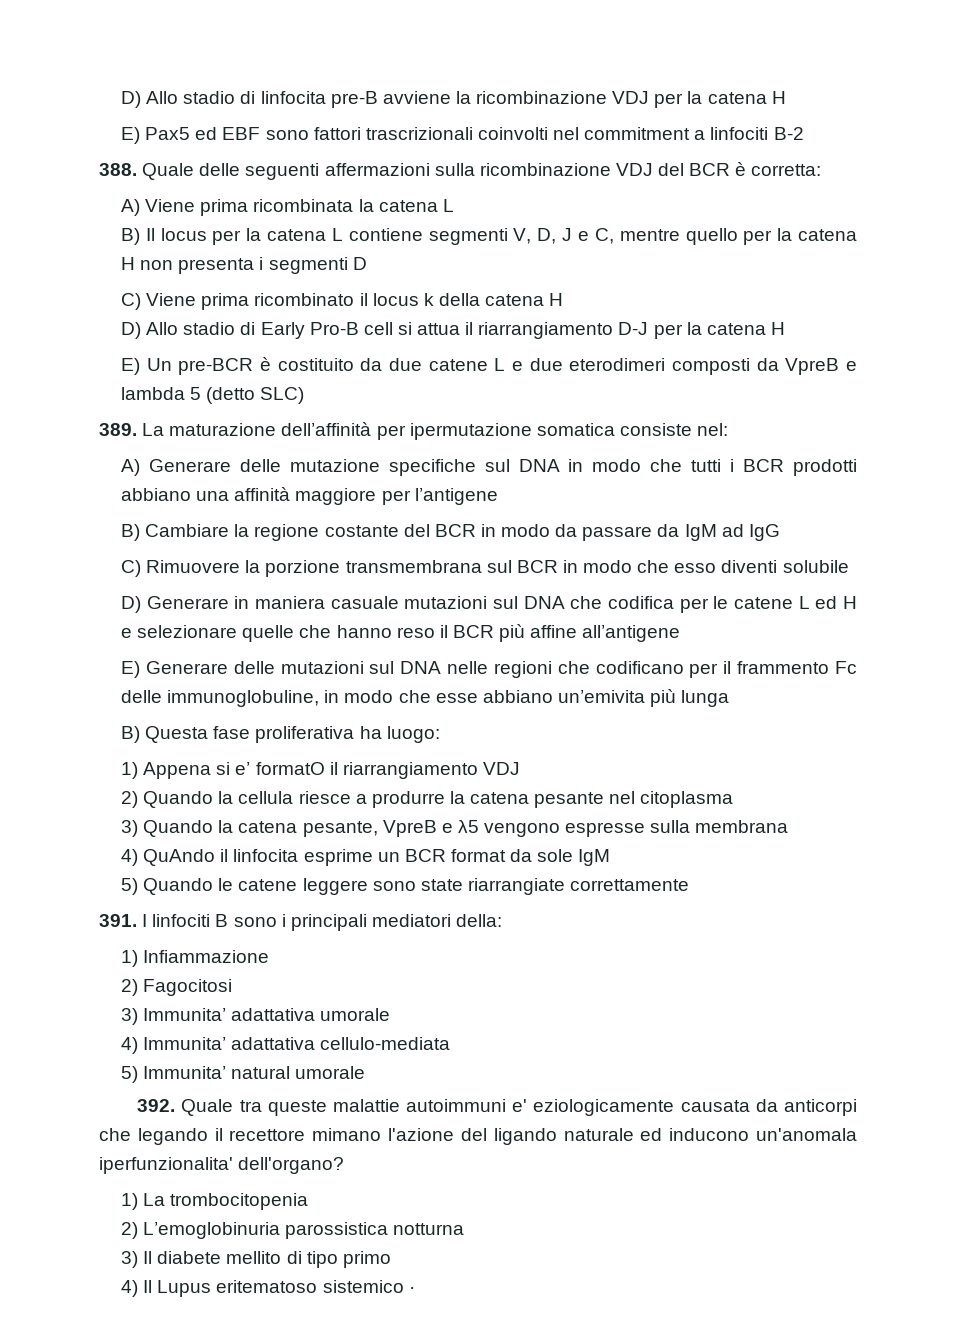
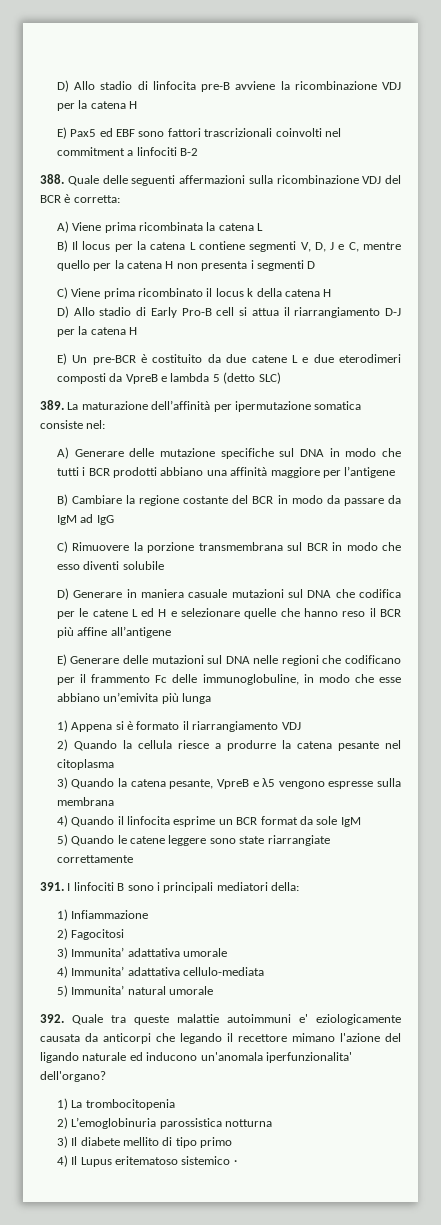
- B) Questa fase proliferativa ha luogo:
- 1) Appena si e’ formatO il riarrangiamento VDJ
+ 1) Appena si è formato il riarrangiamento VDJ
- 4) QuAndo il linfocita esprime un BCR format da sole IgM
+ 4) Quando il linfocita esprime un BCR format da sole IgM

